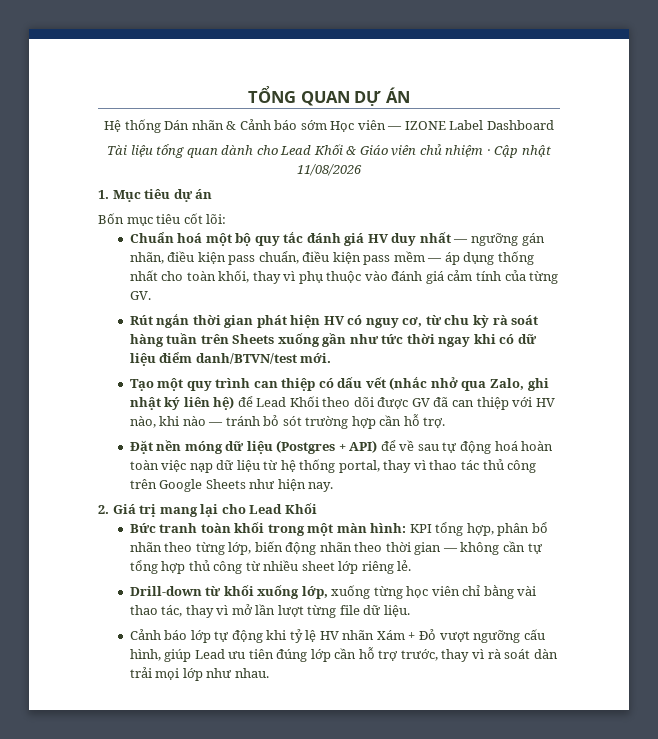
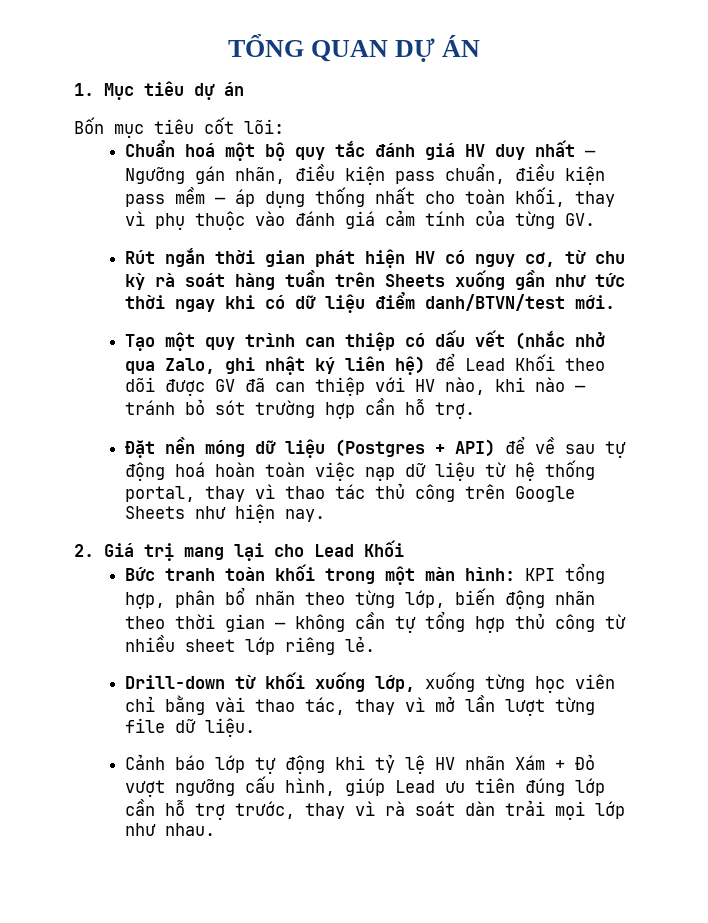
- Hệ thống Dán nhãn & Cảnh báo sớm Học viên — IZONE Label Dashboard
- Tài liệu tổng quan dành cho Lead Khối & Giáo viên chủ nhiệm · Cập nhật 11/08/2026
- Chuẩn hoá một bộ quy tắc đánh giá HV duy nhất — ngưỡng gán nhãn, điều kiện pass chuẩn, điều kiện pass mềm — áp dụng thống nhất cho toàn khối, thay vì phụ thuộc vào đánh giá cảm tính của từng GV.
+ Chuẩn hoá một bộ quy tắc đánh giá HV duy nhất — Ngưỡng gán nhãn, điều kiện pass chuẩn, điều kiện pass mềm — áp dụng thống nhất cho toàn khối, thay vì phụ thuộc vào đánh giá cảm tính của từng GV.

